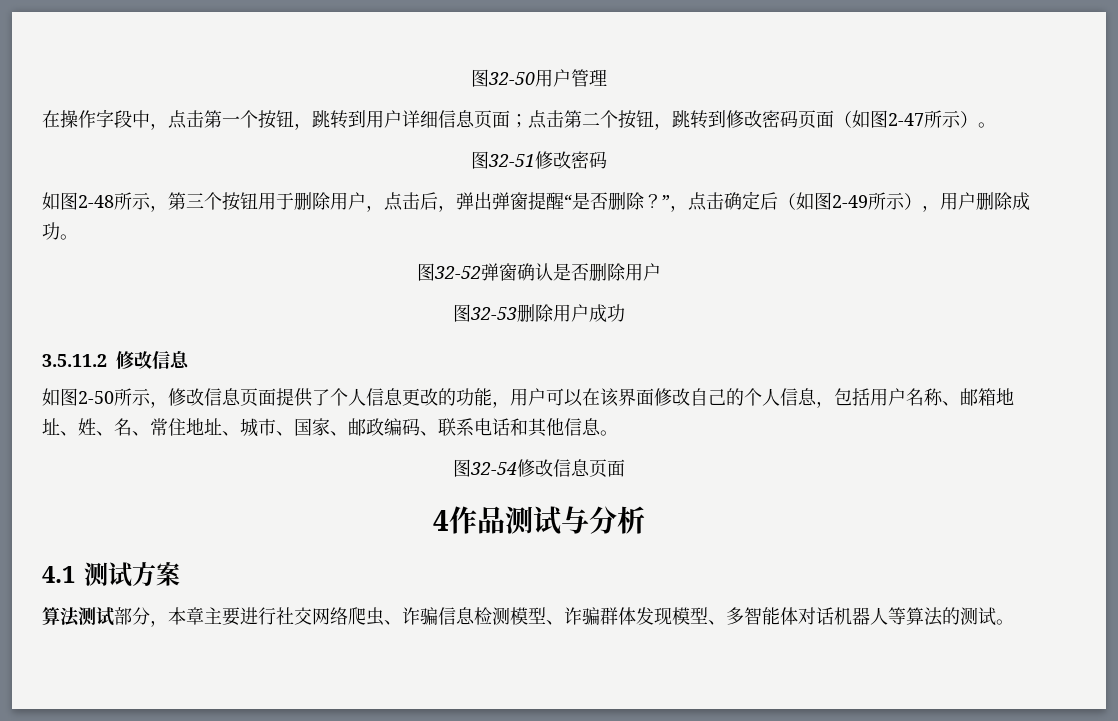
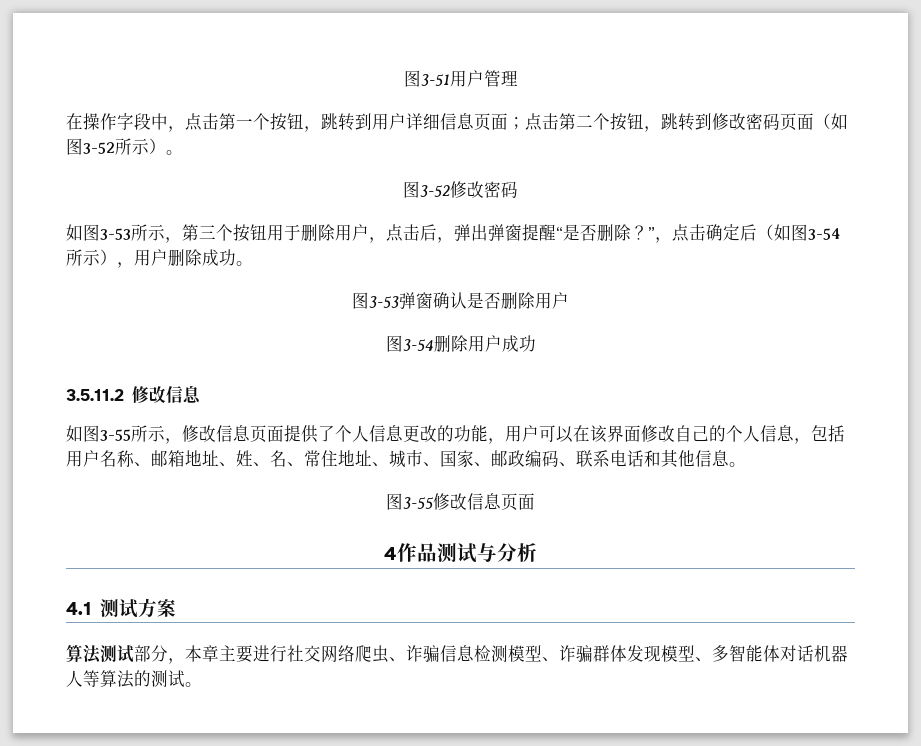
- 图32-50用户管理
+ 图3-51用户管理
- 在操作字段中，点击第一个按钮，跳转到用户详细信息页面；点击第二个按钮，跳转到修改密码页面（如图2-47所示）。
+ 在操作字段中，点击第一个按钮，跳转到用户详细信息页面；点击第二个按钮，跳转到修改密码页面（如图3-52所示）。
- 图32-51修改密码
+ 图3-52修改密码
- 如图2-48所示，第三个按钮用于删除用户，点击后，弹出弹窗提醒“是否删除？”，点击确定后（如图2-49所示），用户删除成功。
+ 如图3-53所示，第三个按钮用于删除用户，点击后，弹出弹窗提醒“是否删除？”，点击确定后（如图3-54所示），用户删除成功。
- 图32-52弹窗确认是否删除用户
+ 图3-53弹窗确认是否删除用户
- 图32-53删除用户成功
+ 图3-54删除用户成功
- 如图2-50所示，修改信息页面提供了个人信息更改的功能，用户可以在该界面修改自己的个人信息，包括用户名称、邮箱地址、姓、名、常住地址、城市、国家、邮政编码、联系电话和其他信息。
+ 如图3-55所示，修改信息页面提供了个人信息更改的功能，用户可以在该界面修改自己的个人信息，包括用户名称、邮箱地址、姓、名、常住地址、城市、国家、邮政编码、联系电话和其他信息。
- 图32-54修改信息页面
+ 图3-55修改信息页面

